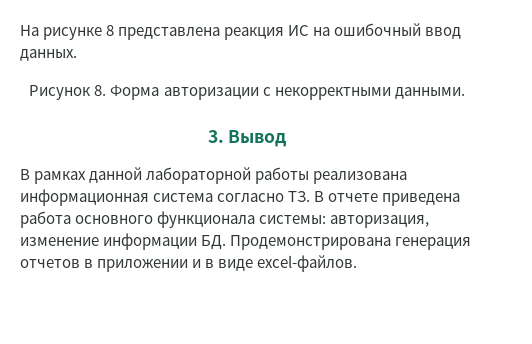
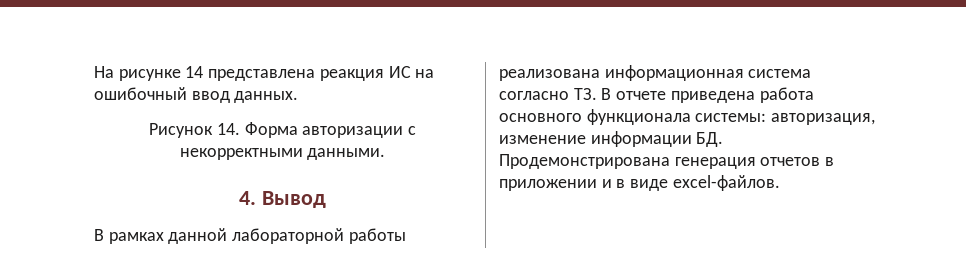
- На рисунке 8 представлена реакция ИС на ошибочный ввод данных.
+ На рисунке 14 представлена реакция ИС на ошибочный ввод данных.
- Рисунок 8. Форма авторизации с некорректными данными.
+ Рисунок 14. Форма авторизации с некорректными данными.
- 3. Вывод
+ 4. Вывод

